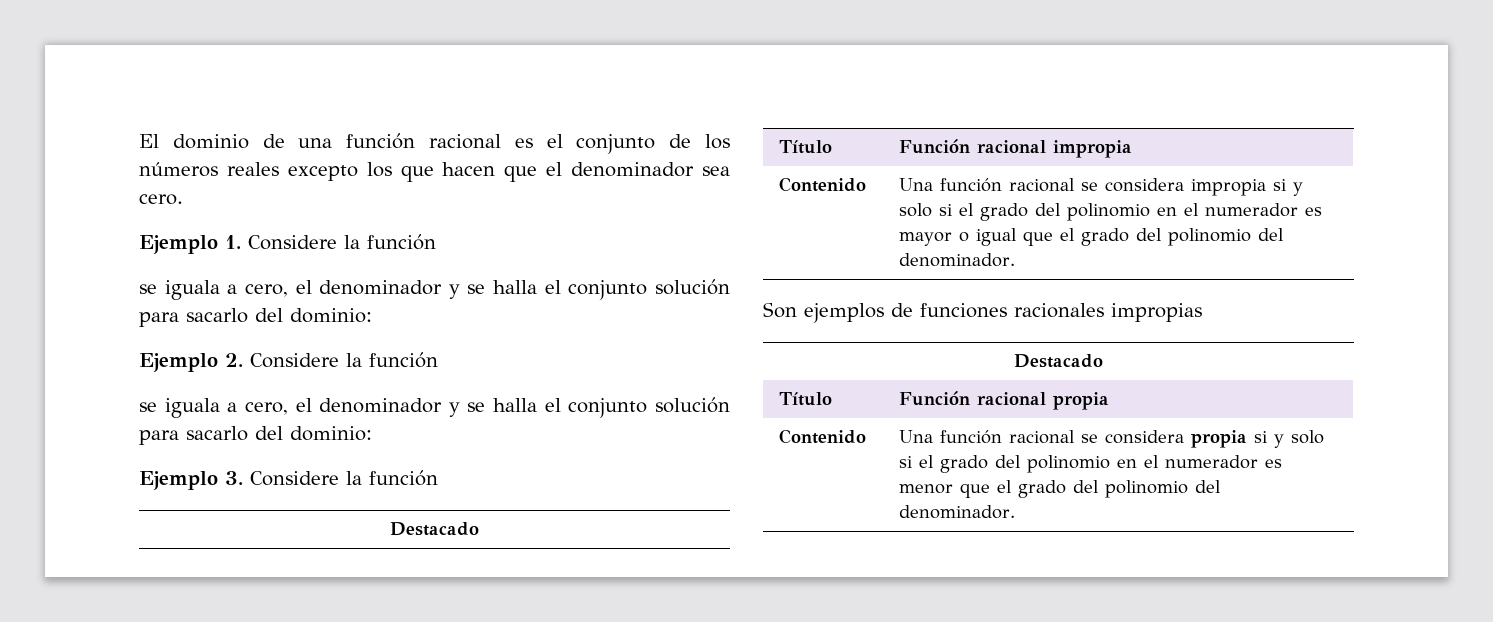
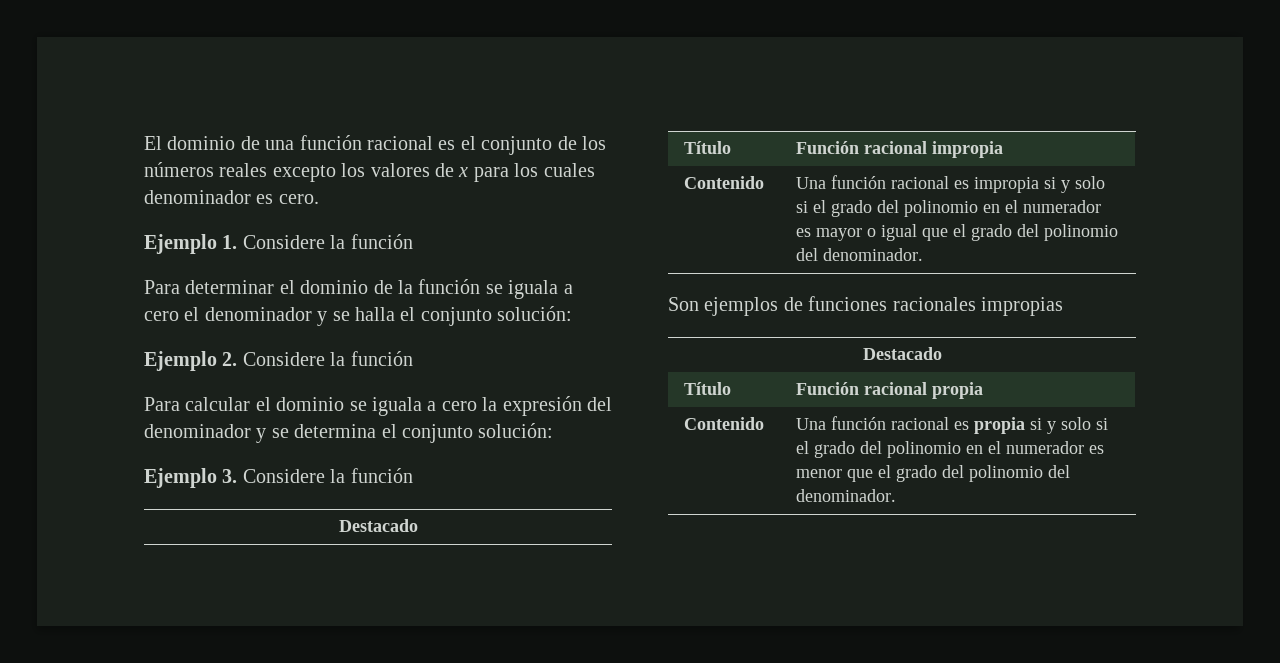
- El dominio de una función racional es el conjunto de los números reales excepto los que hacen que el denominador sea cero.
+ El dominio de una función racional es el conjunto de los números reales excepto los valores de x para los cuales denominador es cero.
  Ejemplo 1. Considere la función
- se iguala a cero, el denominador y se halla el conjunto solución para sacarlo del dominio:
+ Para determinar el dominio de la función se iguala a cero el denominador y se halla el conjunto solución:
  Ejemplo 2. Considere la función
- se iguala a cero, el denominador y se halla el conjunto solución para sacarlo del dominio:
+ Para calcular el dominio se iguala a cero la expresión del denominador y se determina el conjunto solución:
- Contenido | Una función racional se considera impropia si y solo si el grado del polinomio en el numerador es mayor o igual que el grado del polinomio del denominador.
+ Contenido | Una función racional es impropia si y solo si el grado del polinomio en el numerador es mayor o igual que el grado del polinomio del denominador.
- Contenido | Una función racional se considera propia si y solo si el grado del polinomio en el numerador es menor que el grado del polinomio del denominador.
+ Contenido | Una función racional es propia si y solo si el grado del polinomio en el numerador es menor que el grado del polinomio del denominador.

